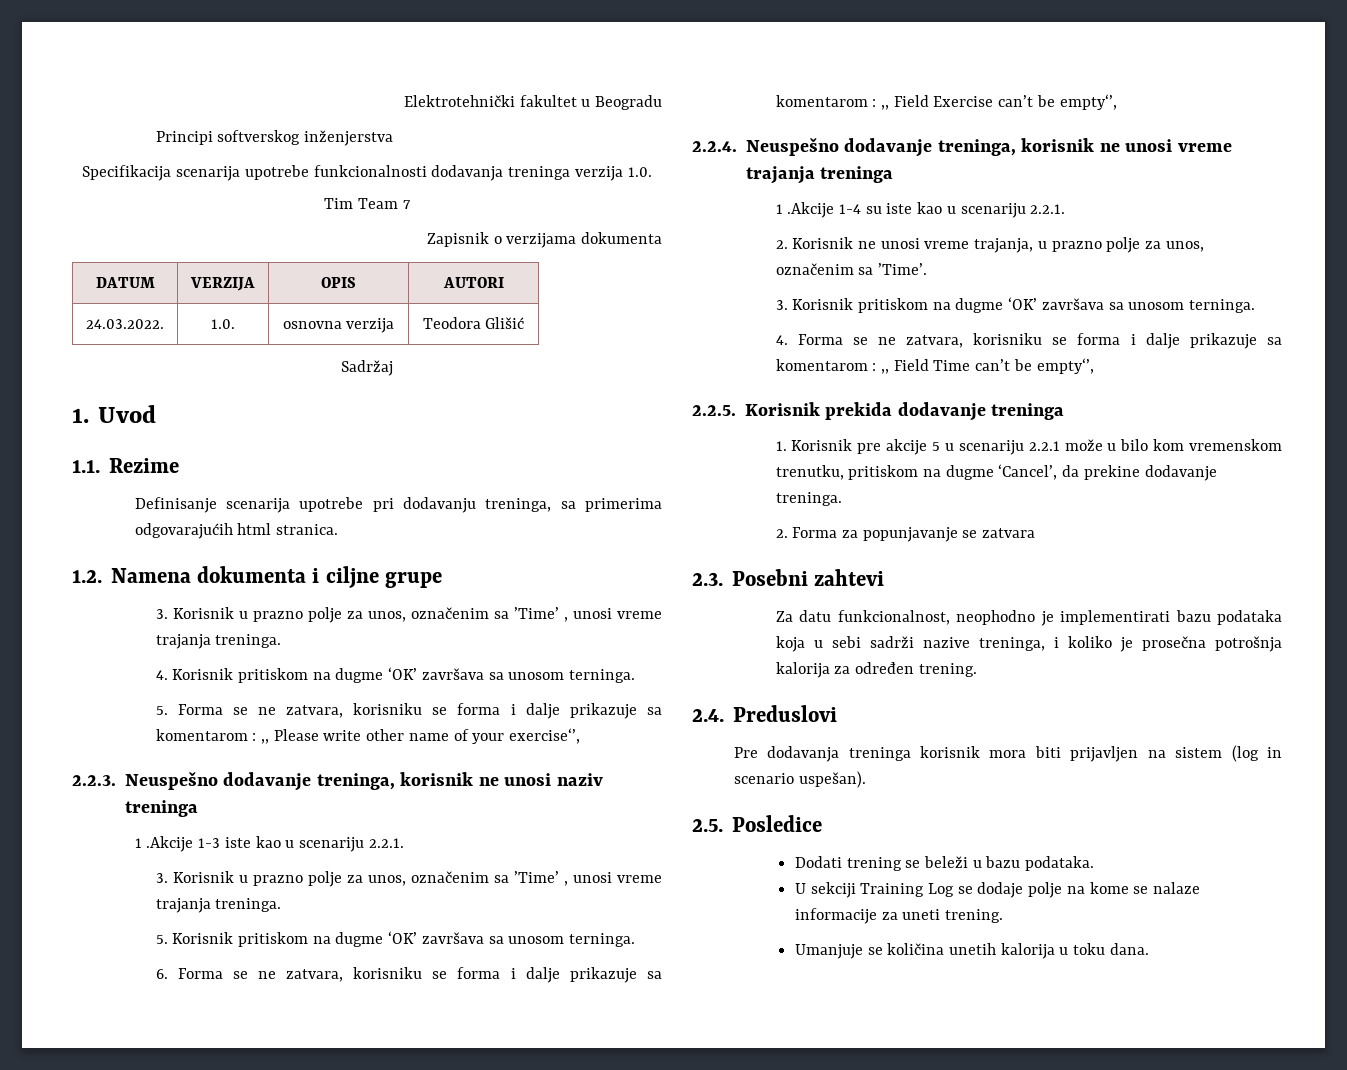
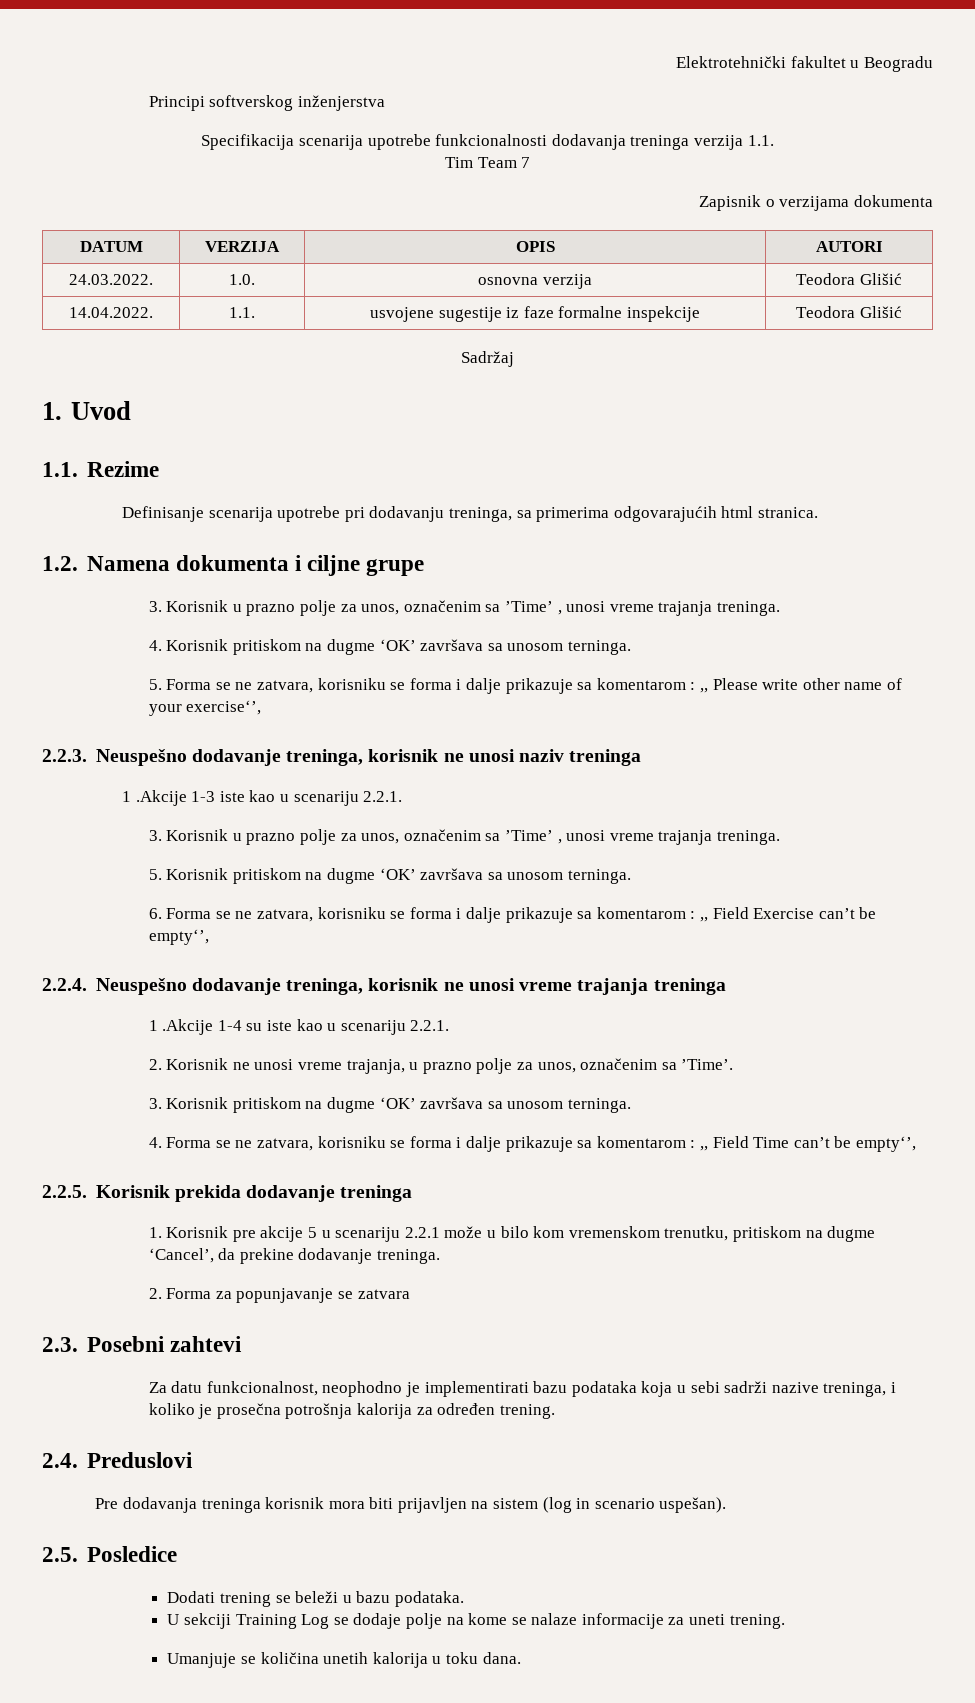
- Specifikacija scenarija upotrebe funkcionalnosti dodavanja treninga verzija 1.0.
+ Specifikacija scenarija upotrebe funkcionalnosti dodavanja treninga verzija 1.1.
+ 14.04.2022. | 1.1. | usvojene sugestije iz faze formalne inspekcije | Teodora Glišić

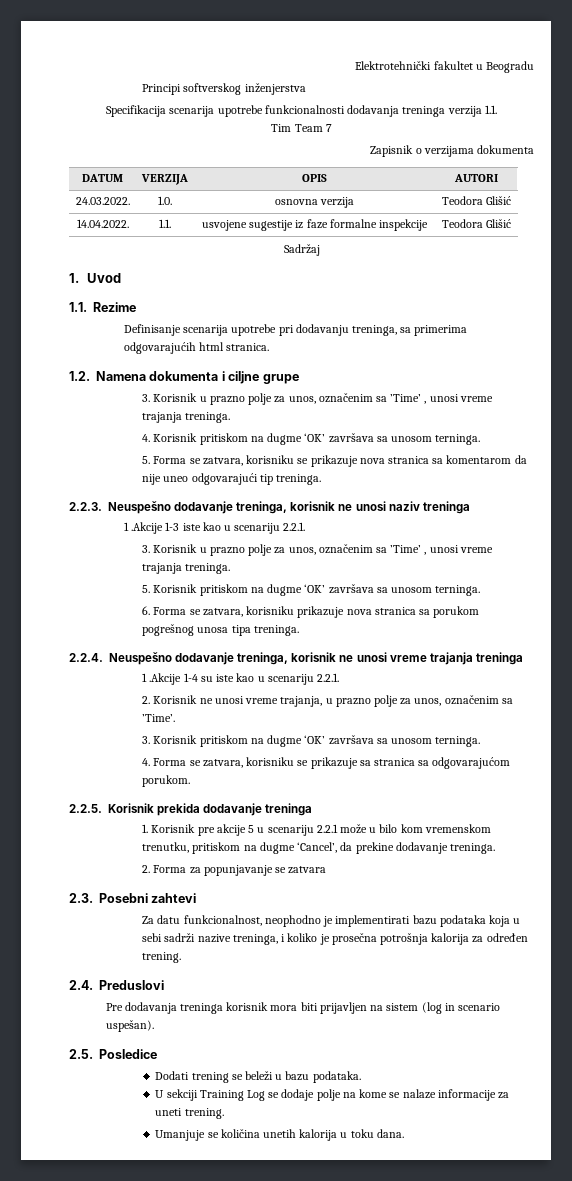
- 5. Forma se ne zatvara, korisniku se forma i dalje prikazuje sa komentarom : ,, Please write other name of your exercise‘’,
+ 5. Forma se zatvara, korisniku se prikazuje nova stranica sa komentarom da nije uneo odgovarajući tip treninga.
- 6. Forma se ne zatvara, korisniku se forma i dalje prikazuje sa komentarom : ,, Field Exercise can’t be empty‘’,
+ 6. Forma se zatvara, korisniku prikazuje nova stranica sa porukom pogrešnog unosa tipa treninga.
- 4. Forma se ne zatvara, korisniku se forma i dalje prikazuje sa komentarom : ,, Field Time can’t be empty‘’,
+ 4. Forma se zatvara, korisniku se prikazuje sa stranica sa odgovarajućom porukom.

